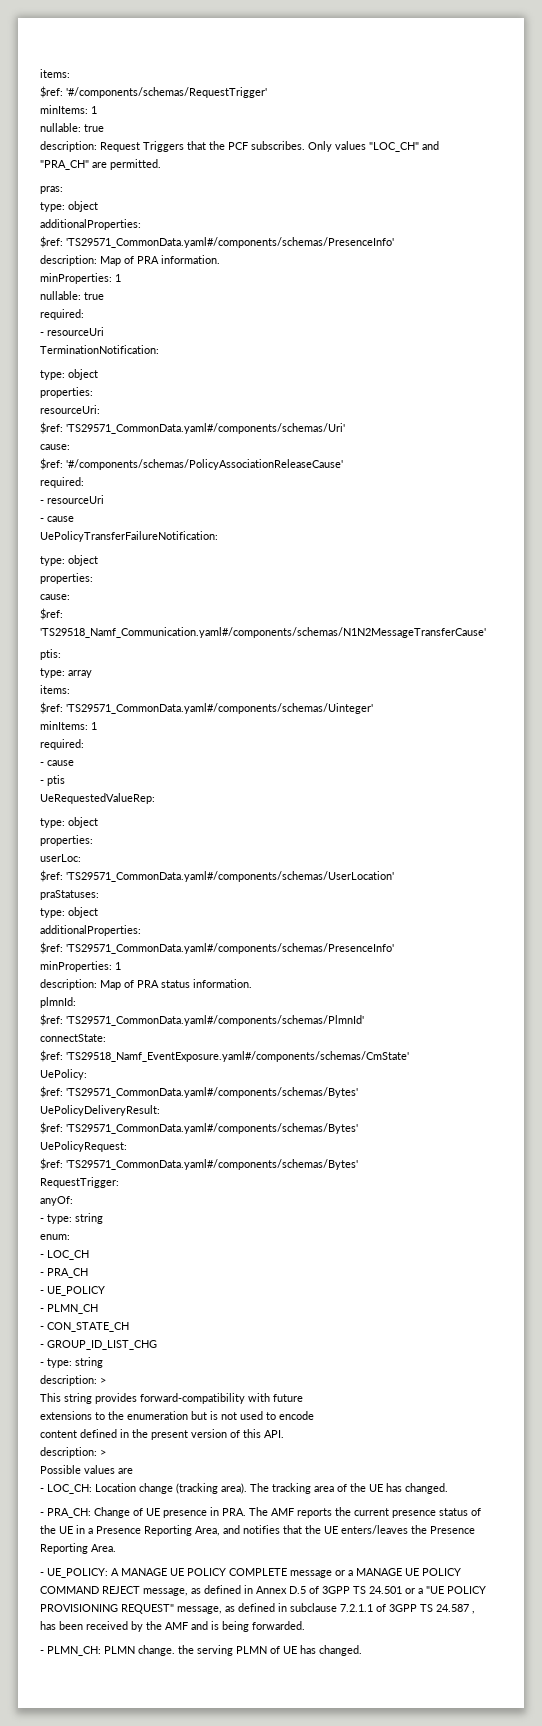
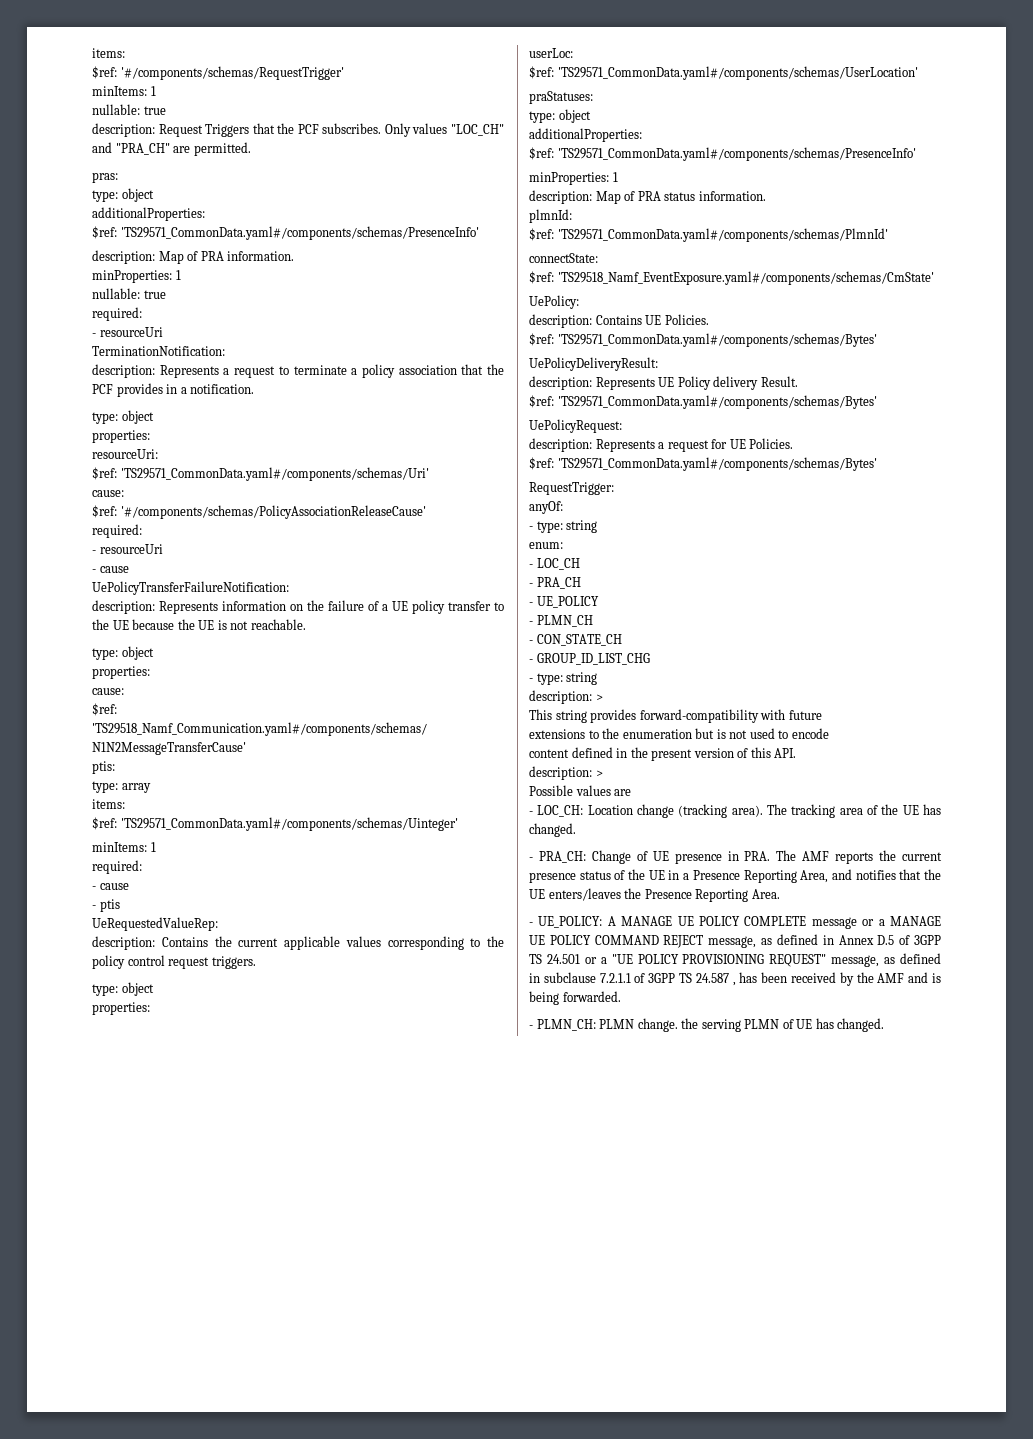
+ description: Represents a request to terminate a policy association that the PCF provides in a notification.
+ description: Represents information on the failure of a UE policy transfer to the UE because the UE is not reachable.
+ description: Contains the current applicable values corresponding to the policy control request triggers.
+ description: Contains UE Policies.
  UePolicyDeliveryResult:
+ description: Represents UE Policy delivery Result.
  $ref: 'TS29571_CommonData.yaml#/components/schemas/Bytes'
  UePolicyRequest:
+ description: Represents a request for UE Policies.

